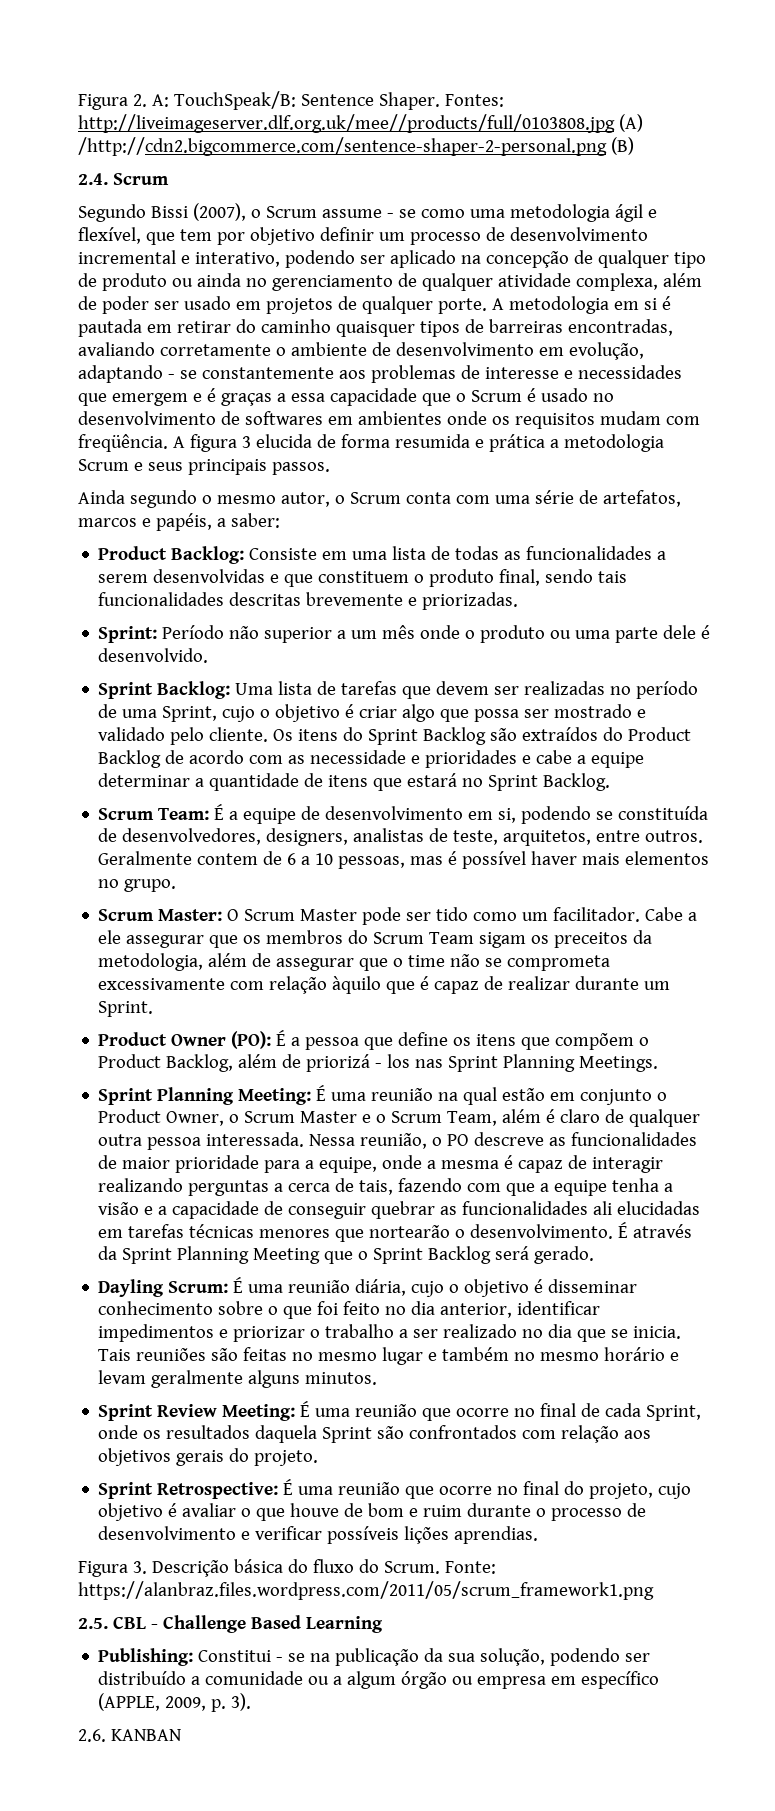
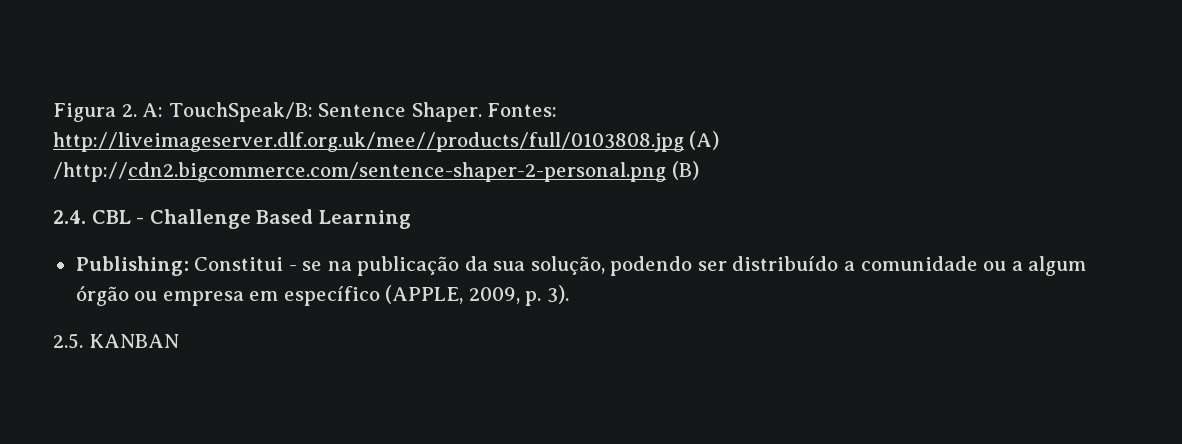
- 2.4. Scrum
- Segundo Bissi (2007), o Scrum assume - se como uma metodologia ágil e flexível, que tem por objetivo definir um processo de desenvolvimento incremental e interativo, podendo ser aplicado na concepção de qualquer tipo de produto ou ainda no gerenciamento de qualquer atividade complexa, além de poder ser usado em projetos de qualquer porte. A metodologia em si é pautada em retirar do caminho quaisquer tipos de barreiras encontradas, avaliando corretamente o ambiente de desenvolvimento em evolução, adaptando - se constantemente aos problemas de interesse e necessidades que emergem e é graças a essa capacidade que o Scrum é usado no desenvolvimento de softwares em ambientes onde os requisitos mudam com freqüência. A figura 3 elucida de forma resumida e prática a metodologia Scrum e seus principais passos.
- Ainda segundo o mesmo autor, o Scrum conta com uma série de artefatos, marcos e papéis, a saber:
- Product Backlog: Consiste em uma lista de todas as funcionalidades a serem desenvolvidas e que constituem o produto final, sendo tais funcionalidades descritas brevemente e priorizadas.
- Sprint: Período não superior a um mês onde o produto ou uma parte dele é desenvolvido.
- Sprint Backlog: Uma lista de tarefas que devem ser realizadas no período de uma Sprint, cujo o objetivo é criar algo que possa ser mostrado e validado pelo cliente. Os itens do Sprint Backlog são extraídos do Product Backlog de acordo com as necessidade e prioridades e cabe a equipe determinar a quantidade de itens que estará no Sprint Backlog.
- Scrum Team: É a equipe de desenvolvimento em si, podendo se constituída de desenvolvedores, designers, analistas de teste, arquitetos, entre outros. Geralmente contem de 6 a 10 pessoas, mas é possível haver mais elementos no grupo.
- Scrum Master: O Scrum Master pode ser tido como um facilitador. Cabe a ele assegurar que os membros do Scrum Team sigam os preceitos da metodologia, além de assegurar que o time não se comprometa excessivamente com relação àquilo que é capaz de realizar durante um Sprint.
- Product Owner (PO): É a pessoa que define os itens que compõem o Product Backlog, além de priorizá - los nas Sprint Planning Meetings.
- Sprint Planning Meeting: É uma reunião na qual estão em conjunto o Product Owner, o Scrum Master e o Scrum Team, além é claro de qualquer outra pessoa interessada. Nessa reunião, o PO descreve as funcionalidades de maior prioridade para a equipe, onde a mesma é capaz de interagir realizando perguntas a cerca de tais, fazendo com que a equipe tenha a visão e a capacidade de conseguir quebrar as funcionalidades ali elucidadas em tarefas técnicas menores que nortearão o desenvolvimento. É através da Sprint Planning Meeting que o Sprint Backlog será gerado.
- Dayling Scrum: É uma reunião diária, cujo o objetivo é disseminar conhecimento sobre o que foi feito no dia anterior, identificar impedimentos e priorizar o trabalho a ser realizado no dia que se inicia. Tais reuniões são feitas no mesmo lugar e também no mesmo horário e levam geralmente alguns minutos.
- Sprint Review Meeting: É uma reunião que ocorre no final de cada Sprint, onde os resultados daquela Sprint são confrontados com relação aos objetivos gerais do projeto.
- Sprint Retrospective: É uma reunião que ocorre no final do projeto, cujo objetivo é avaliar o que houve de bom e ruim durante o processo de desenvolvimento e verificar possíveis lições aprendias.
- Figura 3. Descrição básica do fluxo do Scrum. Fonte: https://alanbraz.files.wordpress.com/2011/05/scrum_framework1.png
- 2.5. CBL - Challenge Based Learning
+ 2.4. CBL - Challenge Based Learning
- 2.6. KANBAN
+ 2.5. KANBAN

